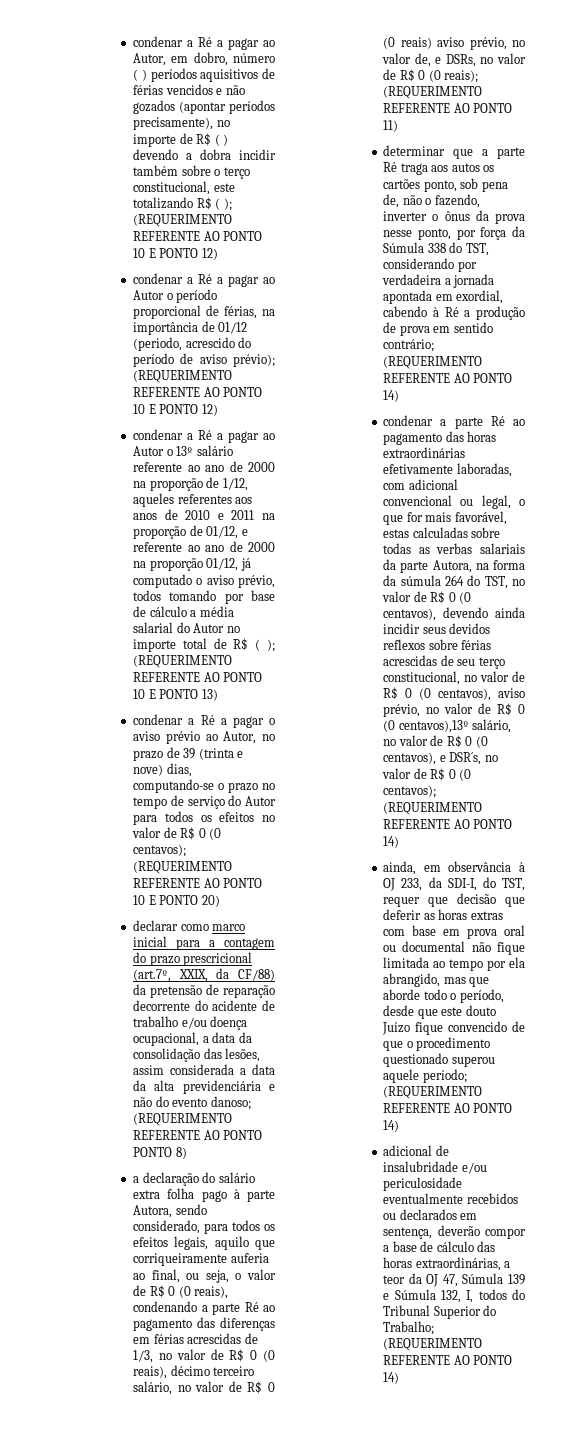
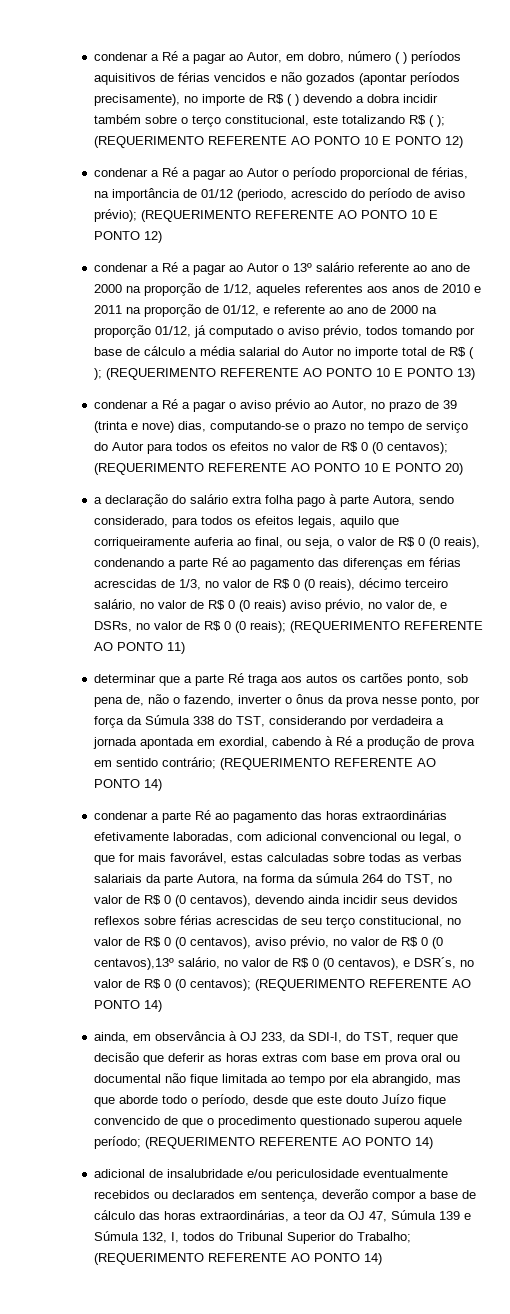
- declarar como marco inicial para a contagem do prazo prescricional (art.7º, XXIX, da CF/88) da pretensão de reparação decorrente do acidente de trabalho e/ou doença ocupacional, a data da consolidação das lesões, assim considerada a data da alta previdenciária e não do evento danoso; (REQUERIMENTO REFERENTE AO PONTO PONTO 8)

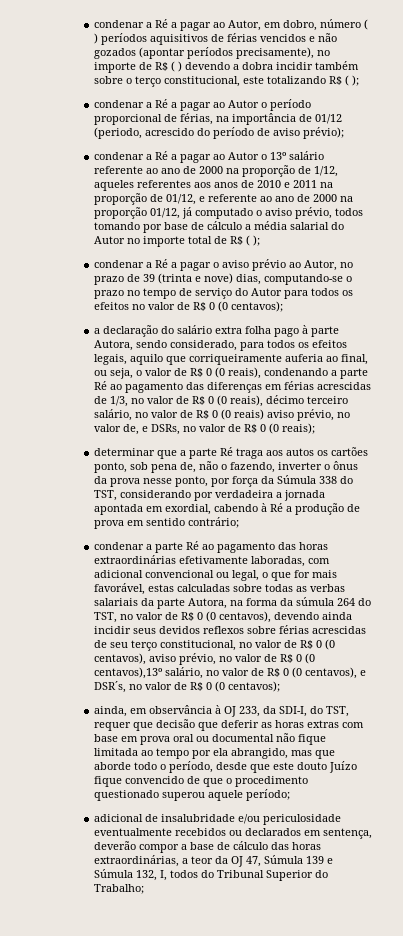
- condenar a Ré a pagar ao Autor, em dobro, número ( ) períodos aquisitivos de férias vencidos e não gozados (apontar períodos precisamente), no importe de R$ ( ) devendo a dobra incidir também sobre o terço constitucional, este totalizando R$ ( ); (REQUERIMENTO REFERENTE AO PONTO 10 E PONTO 12)
+ condenar a Ré a pagar ao Autor, em dobro, número ( ) períodos aquisitivos de férias vencidos e não gozados (apontar períodos precisamente), no importe de R$ ( ) devendo a dobra incidir também sobre o terço constitucional, este totalizando R$ ( );
- condenar a Ré a pagar ao Autor o período proporcional de férias, na importância de 01/12 (periodo, acrescido do período de aviso prévio); (REQUERIMENTO REFERENTE AO PONTO 10 E PONTO 12)
+ condenar a Ré a pagar ao Autor o período proporcional de férias, na importância de 01/12 (periodo, acrescido do período de aviso prévio);
- (REQUERIMENTO REFERENTE AO PONTO 10 E PONTO 13)
- condenar a Ré a pagar o aviso prévio ao Autor, no prazo de 39 (trinta e nove) dias, computando-se o prazo no tempo de serviço do Autor para todos os efeitos no valor de R$ 0 (0 centavos); (REQUERIMENTO REFERENTE AO PONTO 10 E PONTO 20)
+ condenar a Ré a pagar o aviso prévio ao Autor, no prazo de 39 (trinta e nove) dias, computando-se o prazo no tempo de serviço do Autor para todos os efeitos no valor de R$ 0 (0 centavos);
- (REQUERIMENTO REFERENTE AO PONTO 11)
- determinar que a parte Ré traga aos autos os cartões ponto, sob pena de, não o fazendo, inverter o ônus da prova nesse ponto, por força da Súmula 338 do TST, considerando por verdadeira a jornada apontada em exordial, cabendo à Ré a produção de prova em sentido contrário; (REQUERIMENTO REFERENTE AO PONTO 14)
+ determinar que a parte Ré traga aos autos os cartões ponto, sob pena de, não o fazendo, inverter o ônus da prova nesse ponto, por força da Súmula 338 do TST, considerando por verdadeira a jornada apontada em exordial, cabendo à Ré a produção de prova em sentido contrário;
- condenar a parte Ré ao pagamento das horas extraordinárias efetivamente laboradas, com adicional convencional ou legal, o que for mais favorável, estas calculadas sobre todas as verbas salariais da parte Autora, na forma da súmula 264 do TST, no valor de R$ 0 (0 centavos), devendo ainda incidir seus devidos reflexos sobre férias acrescidas de seu terço constitucional, no valor de R$ 0 (0 centavos), aviso prévio, no valor de R$ 0 (0 centavos),13º salário, no valor de R$ 0 (0 centavos), e DSR´s, no valor de R$ 0 (0 centavos); (REQUERIMENTO REFERENTE AO PONTO 14)
+ condenar a parte Ré ao pagamento das horas extraordinárias efetivamente laboradas, com adicional convencional ou legal, o que for mais favorável, estas calculadas sobre todas as verbas salariais da parte Autora, na forma da súmula 264 do TST, no valor de R$ 0 (0 centavos), devendo ainda incidir seus devidos reflexos sobre férias acrescidas de seu terço constitucional, no valor de R$ 0 (0 centavos), aviso prévio, no valor de R$ 0 (0 centavos),13º salário, no valor de R$ 0 (0 centavos), e DSR´s, no valor de R$ 0 (0 centavos);
- ainda, em observância à OJ 233, da SDI-I, do TST, requer que decisão que deferir as horas extras com base em prova oral ou documental não fique limitada ao tempo por ela abrangido, mas que aborde todo o período, desde que este douto Juízo fique convencido de que o procedimento questionado superou aquele período; (REQUERIMENTO REFERENTE AO PONTO 14)
+ ainda, em observância à OJ 233, da SDI-I, do TST, requer que decisão que deferir as horas extras com base em prova oral ou documental não fique limitada ao tempo por ela abrangido, mas que aborde todo o período, desde que este douto Juízo fique convencido de que o procedimento questionado superou aquele período;
- adicional de insalubridade e/ou periculosidade eventualmente recebidos ou declarados em sentença, deverão compor a base de cálculo das horas extraordinárias, a teor da OJ 47, Súmula 139 e Súmula 132, I, todos do Tribunal Superior do Trabalho; (REQUERIMENTO REFERENTE AO PONTO 14)
+ adicional de insalubridade e/ou periculosidade eventualmente recebidos ou declarados em sentença, deverão compor a base de cálculo das horas extraordinárias, a teor da OJ 47, Súmula 139 e Súmula 132, I, todos do Tribunal Superior do Trabalho;

